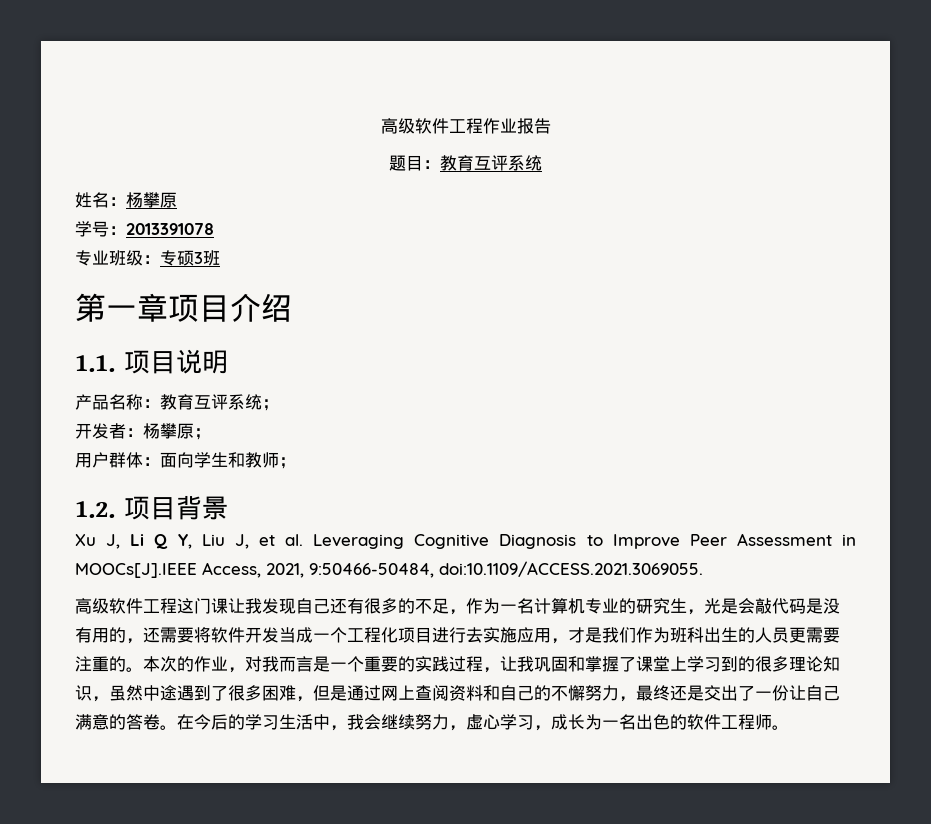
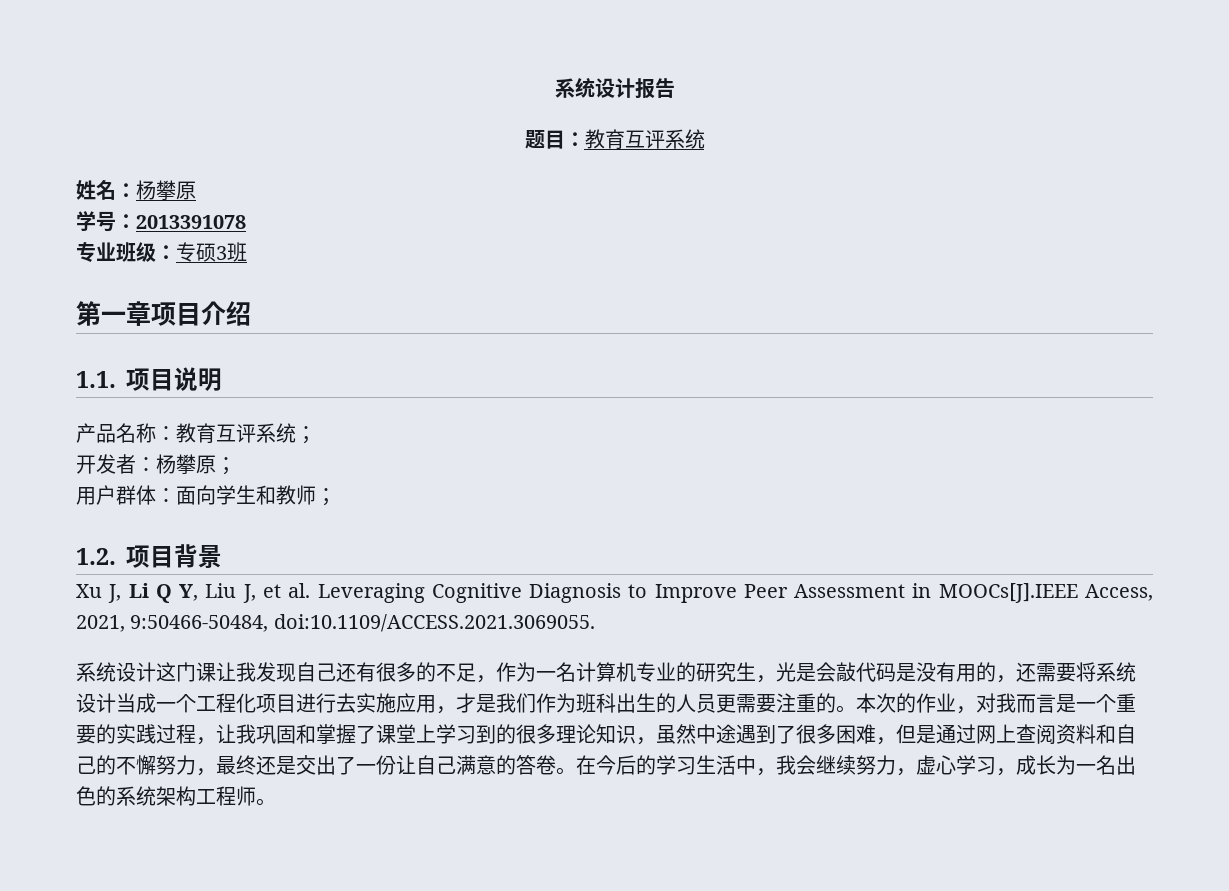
- 高级软件工程作业报告
+ 系统设计报告
- 高级软件工程这门课让我发现自己还有很多的不足，作为一名计算机专业的研究生，光是会敲代码是没有用的，还需要将软件开发当成一个工程化项目进行去实施应用，才是我们作为班科出生的人员更需要注重的。
+ 系统设计这门课让我发现自己还有很多的不足，作为一名计算机专业的研究生，光是会敲代码是没有用的，还需要将系统设计当成一个工程化项目进行去实施应用，才是我们作为班科出生的人员更需要注重的。
- 在今后的学习生活中，我会继续努力，虚心学习，成长为一名出色的软件工程师。
+ 在今后的学习生活中，我会继续努力，虚心学习，成长为一名出色的系统架构工程师。

